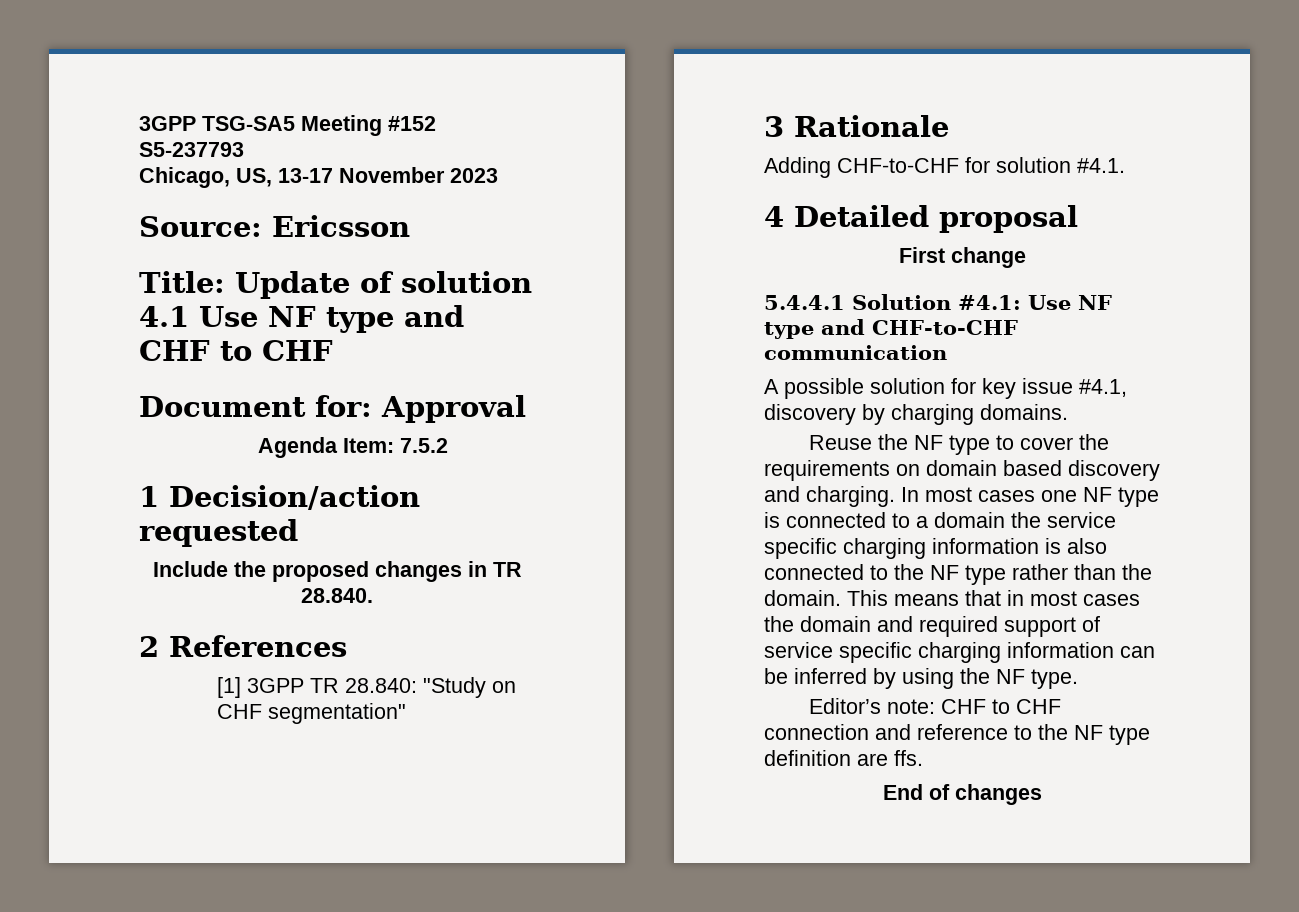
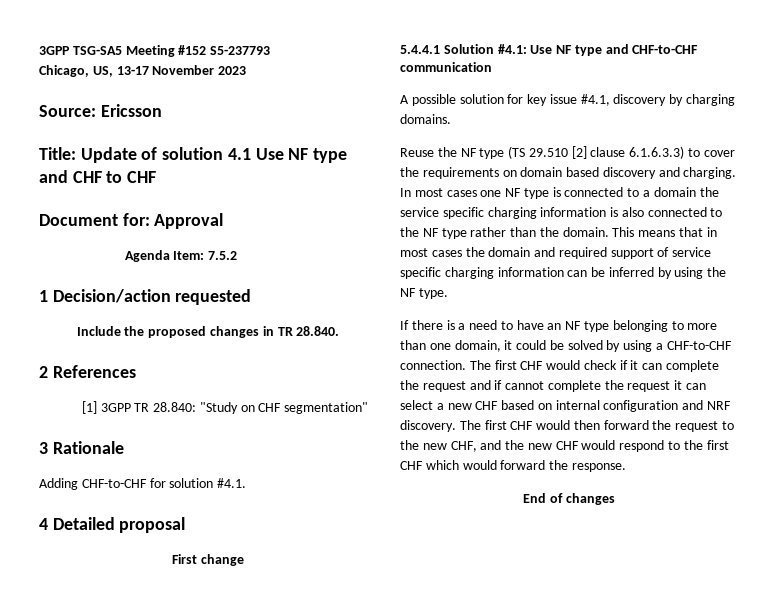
- Reuse the NF type to cover the requirements on domain based discovery and charging.
+ Reuse the NF type (TS 29.510 [2] clause 6.1.6.3.3) to cover the requirements on domain based discovery and charging.
- Editor’s note: CHF to CHF connection and reference to the NF type definition are ffs.
+ If there is a need to have an NF type belonging to more than one domain, it could be solved by using a CHF-to-CHF connection. The first CHF would check if it can complete the request and if cannot complete the request it can select a new CHF based on internal configuration and NRF discovery. The first CHF would then forward the request to the new CHF, and the new CHF would respond to the first CHF which would forward the response.

